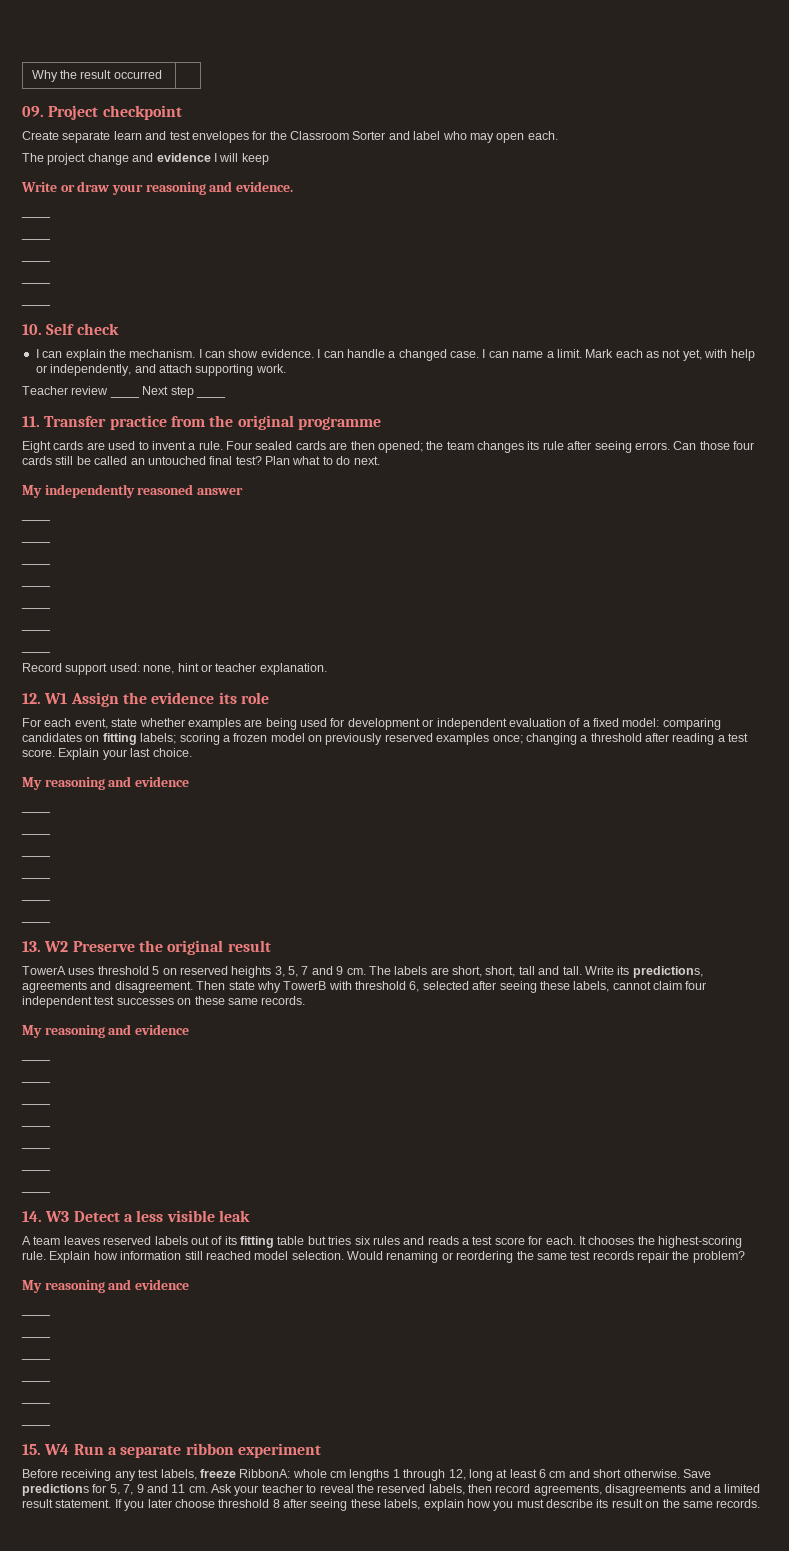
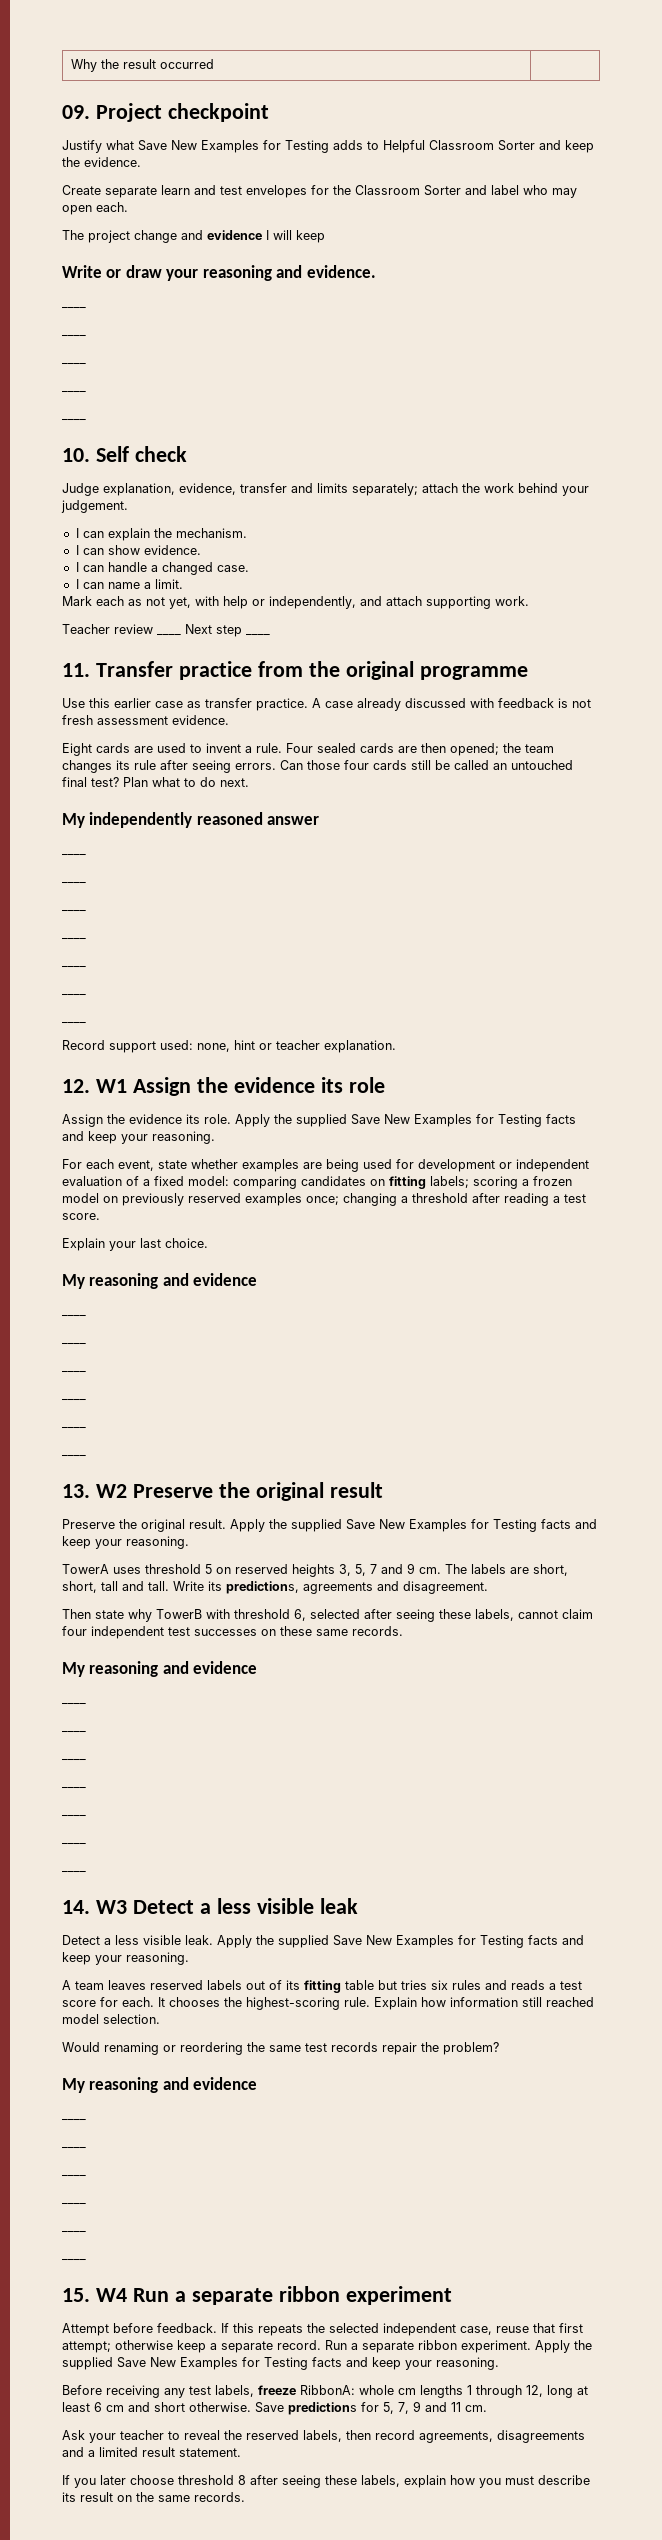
+ Justify what Save New Examples for Testing adds to Helpful Classroom Sorter and keep the evidence.
+ Judge explanation, evidence, transfer and limits separately; attach the work behind your judgement.
- I can explain the mechanism. I can show evidence. I can handle a changed case. I can name a limit. Mark each as not yet, with help or independently, and attach supporting work.
+ I can explain the mechanism.
+ I can show evidence.
+ I can handle a changed case.
+ I can name a limit.
+ Mark each as not yet, with help or independently, and attach supporting work.
+ Use this earlier case as transfer practice. A case already discussed with feedback is not fresh assessment evidence.
+ Assign the evidence its role. Apply the supplied Save New Examples for Testing facts and keep your reasoning.
- For each event, state whether examples are being used for development or independent evaluation of a fixed model: comparing candidates on fitting labels; scoring a frozen model on previously reserved examples once; changing a threshold after reading a test score. Explain your last choice.
+ For each event, state whether examples are being used for development or independent evaluation of a fixed model: comparing candidates on fitting labels; scoring a frozen model on previously reserved examples once; changing a threshold after reading a test score.
+ Explain your last choice.
+ Preserve the original result. Apply the supplied Save New Examples for Testing facts and keep your reasoning.
- Write its predictions, agreements and disagreement. Then state why TowerB with threshold 6, selected after seeing these labels, cannot claim four independent test successes on these same records.
+ Write its predictions, agreements and disagreement.
+ Then state why TowerB with threshold 6, selected after seeing these labels, cannot claim four independent test successes on these same records.
+ Detect a less visible leak. Apply the supplied Save New Examples for Testing facts and keep your reasoning.
- Explain how information still reached model selection. Would renaming or reordering the same test records repair the problem?
+ Explain how information still reached model selection.
+ Would renaming or reordering the same test records repair the problem?
+ Attempt before feedback. If this repeats the selected independent case, reuse that first attempt; otherwise keep a separate record. Run a separate ribbon experiment. Apply the supplied Save New Examples for Testing facts and keep your reasoning.
- Save predictions for 5, 7, 9 and 11 cm. Ask your teacher to reveal the reserved labels, then record agreements, disagreements and a limited result statement. If you later choose threshold 8 after seeing these labels, explain how you must describe its result on the same records.
+ Save predictions for 5, 7, 9 and 11 cm.
+ Ask your teacher to reveal the reserved labels, then record agreements, disagreements and a limited result statement.
+ If you later choose threshold 8 after seeing these labels, explain how you must describe its result on the same records.

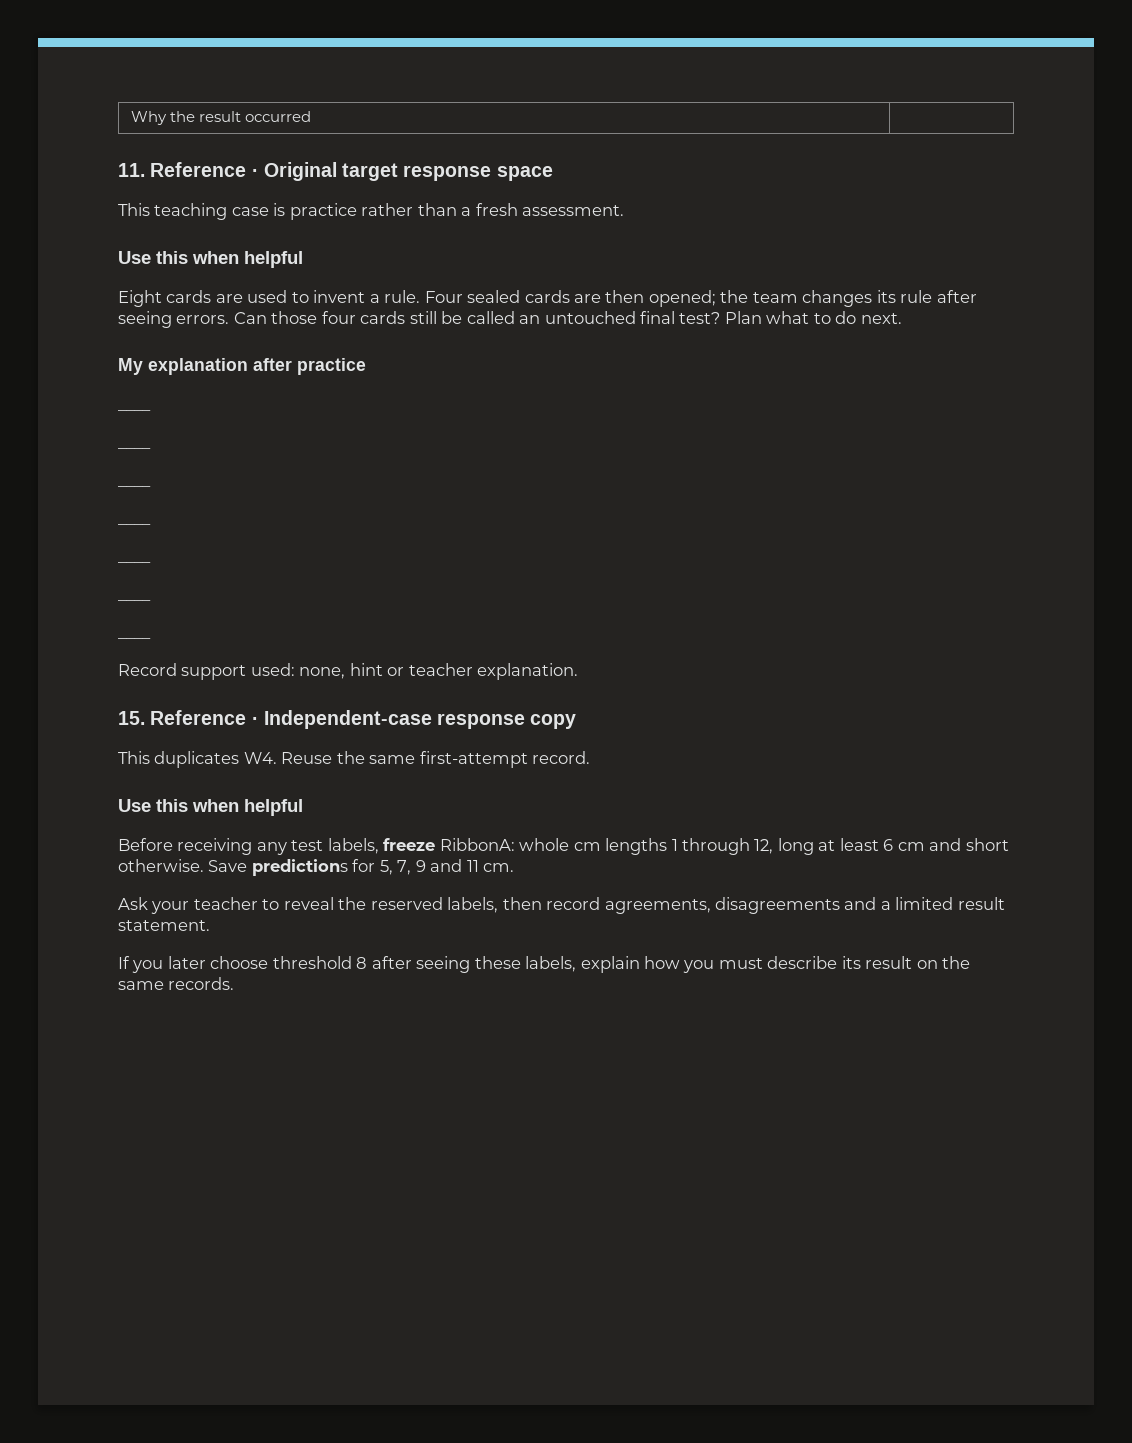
- 09. Project checkpoint
- Justify what Save New Examples for Testing adds to Helpful Classroom Sorter and keep the evidence.
- Create separate learn and test envelopes for the Classroom Sorter and label who may open each.
- The project change and evidence I will keep
- Write or draw your reasoning and evidence.
- ____
- ____
- ____
- ____
- ____
- 10. Self check
- Judge explanation, evidence, transfer and limits separately; attach the work behind your judgement.
- I can explain the mechanism.
- I can show evidence.
- I can handle a changed case.
- I can name a limit.
- Mark each as not yet, with help or independently, and attach supporting work.
- Teacher review ____ Next step ____
- 11. Transfer practice from the original programme
- Use this earlier case as transfer practice. A case already discussed with feedback is not fresh assessment evidence.
+ 11. Reference · Original target response space
+ This teaching case is practice rather than a fresh assessment.
+ Use this when helpful
- My independently reasoned answer
+ My explanation after practice
- 12. W1 Assign the evidence its role
- Assign the evidence its role. Apply the supplied Save New Examples for Testing facts and keep your reasoning.
- For each event, state whether examples are being used for development or independent evaluation of a fixed model: comparing candidates on fitting labels; scoring a frozen model on previously reserved examples once; changing a threshold after reading a test score.
- Explain your last choice.
- My reasoning and evidence
- ____
- ____
- ____
- ____
- ____
- ____
- 13. W2 Preserve the original result
- Preserve the original result. Apply the supplied Save New Examples for Testing facts and keep your reasoning.
- TowerA uses threshold 5 on reserved heights 3, 5, 7 and 9 cm. The labels are short, short, tall and tall. Write its predictions, agreements and disagreement.
- Then state why TowerB with threshold 6, selected after seeing these labels, cannot claim four independent test successes on these same records.
- My reasoning and evidence
- ____
- ____
- ____
- ____
- ____
- ____
- ____
- 14. W3 Detect a less visible leak
- Detect a less visible leak. Apply the supplied Save New Examples for Testing facts and keep your reasoning.
- A team leaves reserved labels out of its fitting table but tries six rules and reads a test score for each. It chooses the highest-scoring rule. Explain how information still reached model selection.
- Would renaming or reordering the same test records repair the problem?
- My reasoning and evidence
- ____
- ____
- ____
- ____
- ____
- ____
- 15. W4 Run a separate ribbon experiment
- Attempt before feedback. If this repeats the selected independent case, reuse that first attempt; otherwise keep a separate record. Run a separate ribbon experiment. Apply the supplied Save New Examples for Testing facts and keep your reasoning.
+ 15. Reference · Independent-case response copy
+ This duplicates W4. Reuse the same first-attempt record.
+ Use this when helpful

